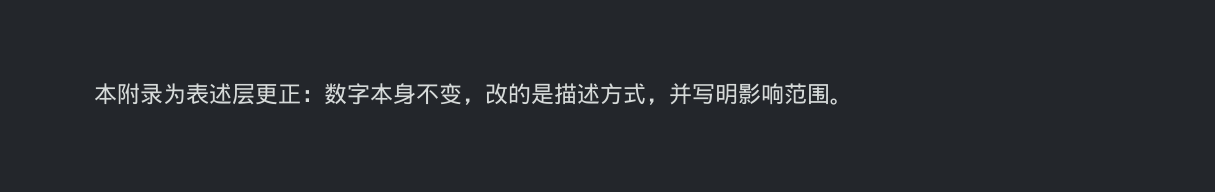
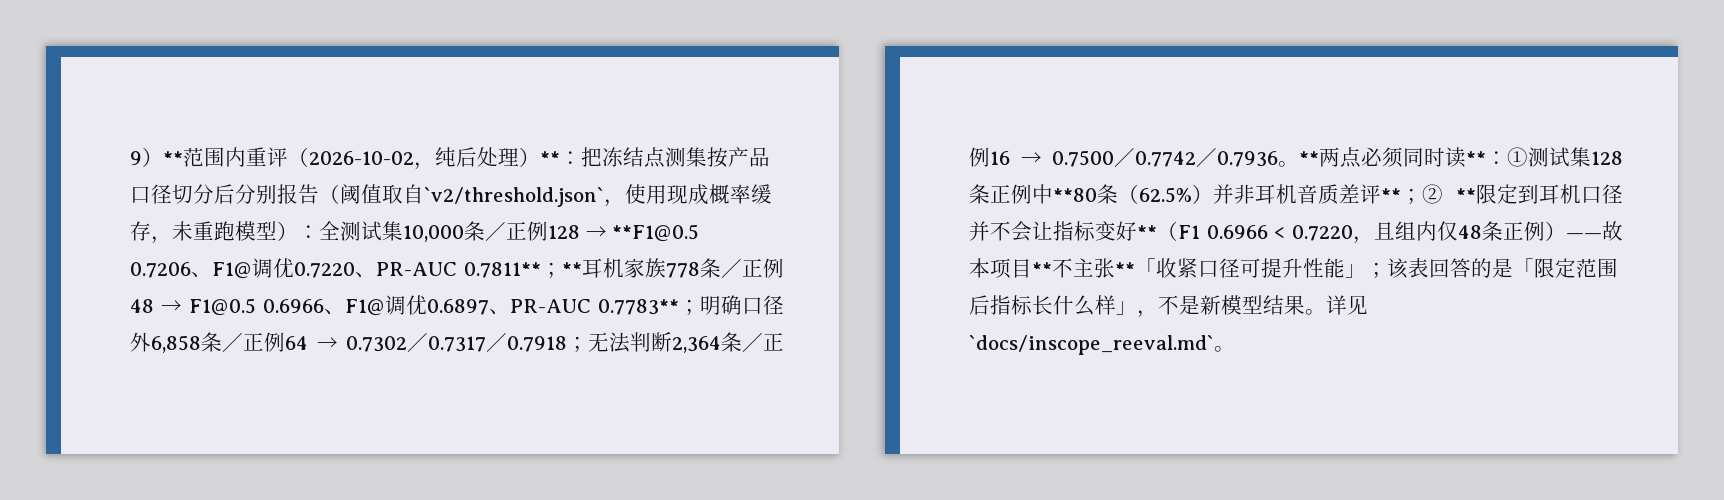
- 本附录为表述层更正：数字本身不变，改的是描述方式，并写明影响范围。
+ 9）**范围内重评（2026-10-02，纯后处理）**：把冻结点测集按产品口径切分后分别报告（阈值取自`v2/threshold.json`，使用现成概率缓存，未重跑模型）：全测试集10,000条／正例128 → **F1@0.5 0.7206、F1@调优0.7220、PR-AUC 0.7811**；**耳机家族778条／正例48 → F1@0.5 0.6966、F1@调优0.6897、PR-AUC 0.7783**；明确口径外6,858条／正例64 → 0.7302／0.7317／0.7918；无法判断2,364条／正例16 → 0.7500／0.7742／0.7936。**两点必须同时读**：①测试集128条正例中**80条（62.5%）并非耳机音质差评**；② **限定到耳机口径并不会让指标变好**（F1 0.6966 < 0.7220，且组内仅48条正例）——故本项目**不主张**「收紧口径可提升性能」；该表回答的是「限定范围后指标长什么样」，不是新模型结果。详见`docs/inscope_reeval.md`。

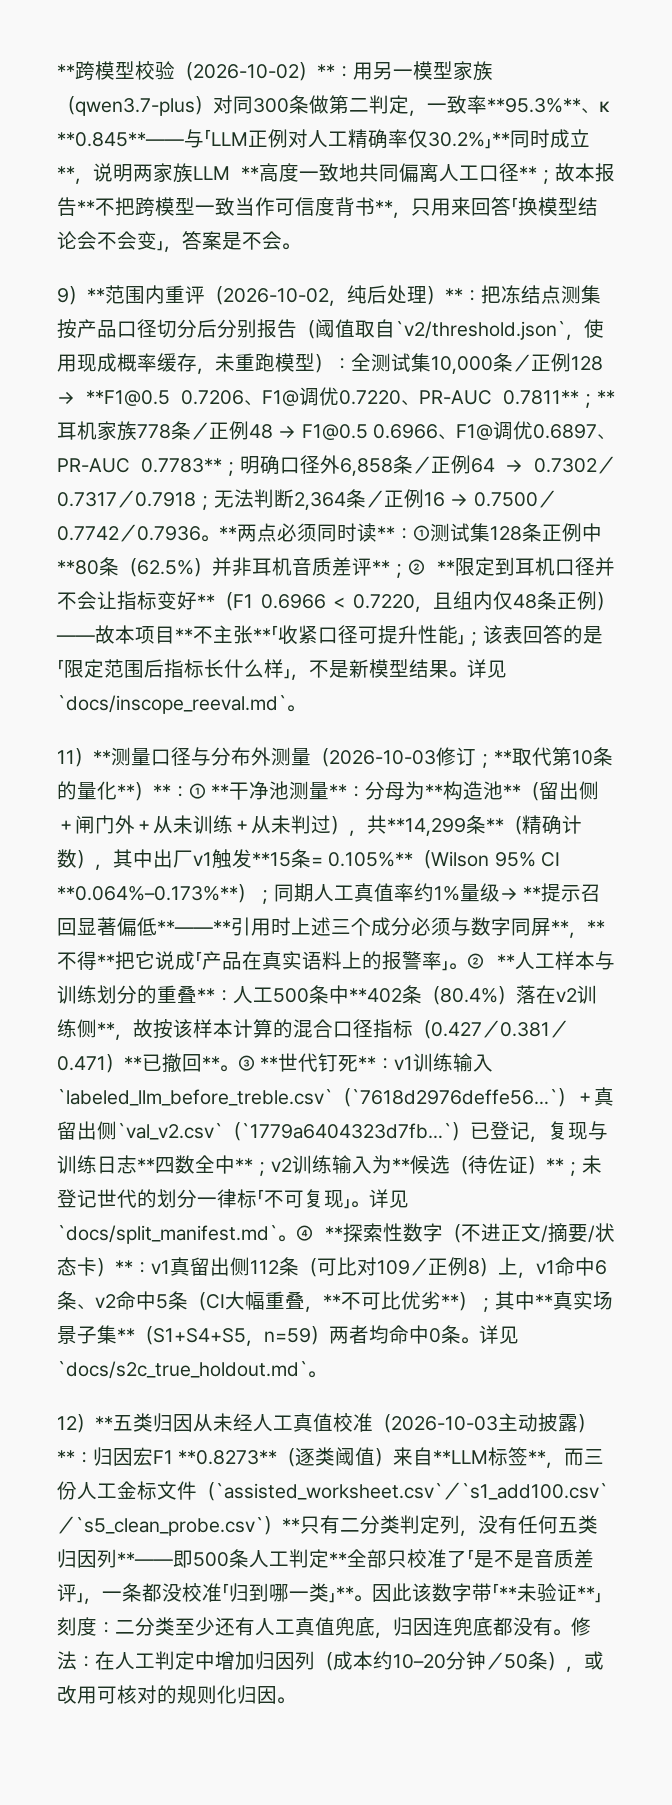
+ **跨模型校验（2026-10-02）**：用另一模型家族（qwen3.7-plus）对同300条做第二判定，一致率**95.3%**、κ **0.845**——与「LLM正例对人工精确率仅30.2%」**同时成立**，说明两家族LLM **高度一致地共同偏离人工口径**；故本报告**不把跨模型一致当作可信度背书**，只用来回答「换模型结论会不会变」，答案是不会。
+ 11）**测量口径与分布外测量（2026-10-03修订；**取代第10条的量化**）**：① **干净池测量**：分母为**构造池**（留出侧＋闸门外＋从未训练＋从未判过），共**14,299条**（精确计数），其中出厂v1触发**15条= 0.105%**（Wilson 95% CI **0.064%–0.173%**）；同期人工真值率约1%量级→ **提示召回显著偏低**——**引用时上述三个成分必须与数字同屏**，**不得**把它说成「产品在真实语料上的报警率」。② **人工样本与训练划分的重叠**：人工500条中**402条（80.4%）落在v2训练侧**，故按该样本计算的混合口径指标（0.427／0.381／0.471）**已撤回**。③ **世代钉死**：v1训练输入`labeled_llm_before_treble.csv`（`7618d2976deffe56…`）＋真留出侧`val_v2.csv`（`1779a6404323d7fb…`）已登记，复现与训练日志**四数全中**；v2训练输入为**候选（待佐证）**；未登记世代的划分一律标「不可复现」。详见`docs/split_manifest.md`。④ **探索性数字（不进正文/摘要/状态卡）**：v1真留出侧112条（可比对109／正例8）上，v1命中6条、v2命中5条（CI大幅重叠，**不可比优劣**）；其中**真实场景子集**（S1+S4+S5，n=59）两者均命中0条。详见`docs/s2c_true_holdout.md`。
+ 12）**五类归因从未经人工真值校准（2026-10-03主动披露）**：归因宏F1 **0.8273**（逐类阈值）来自**LLM标签**，而三份人工金标文件（`assisted_worksheet.csv`／`s1_add100.csv`／`s5_clean_probe.csv`）**只有二分类判定列，没有任何五类归因列**——即500条人工判定**全部只校准了「是不是音质差评」，一条都没校准「归到哪一类」**。因此该数字带「**未验证**」刻度：二分类至少还有人工真值兜底，归因连兜底都没有。修法：在人工判定中增加归因列（成本约10–20分钟／50条），或改用可核对的规则化归因。

